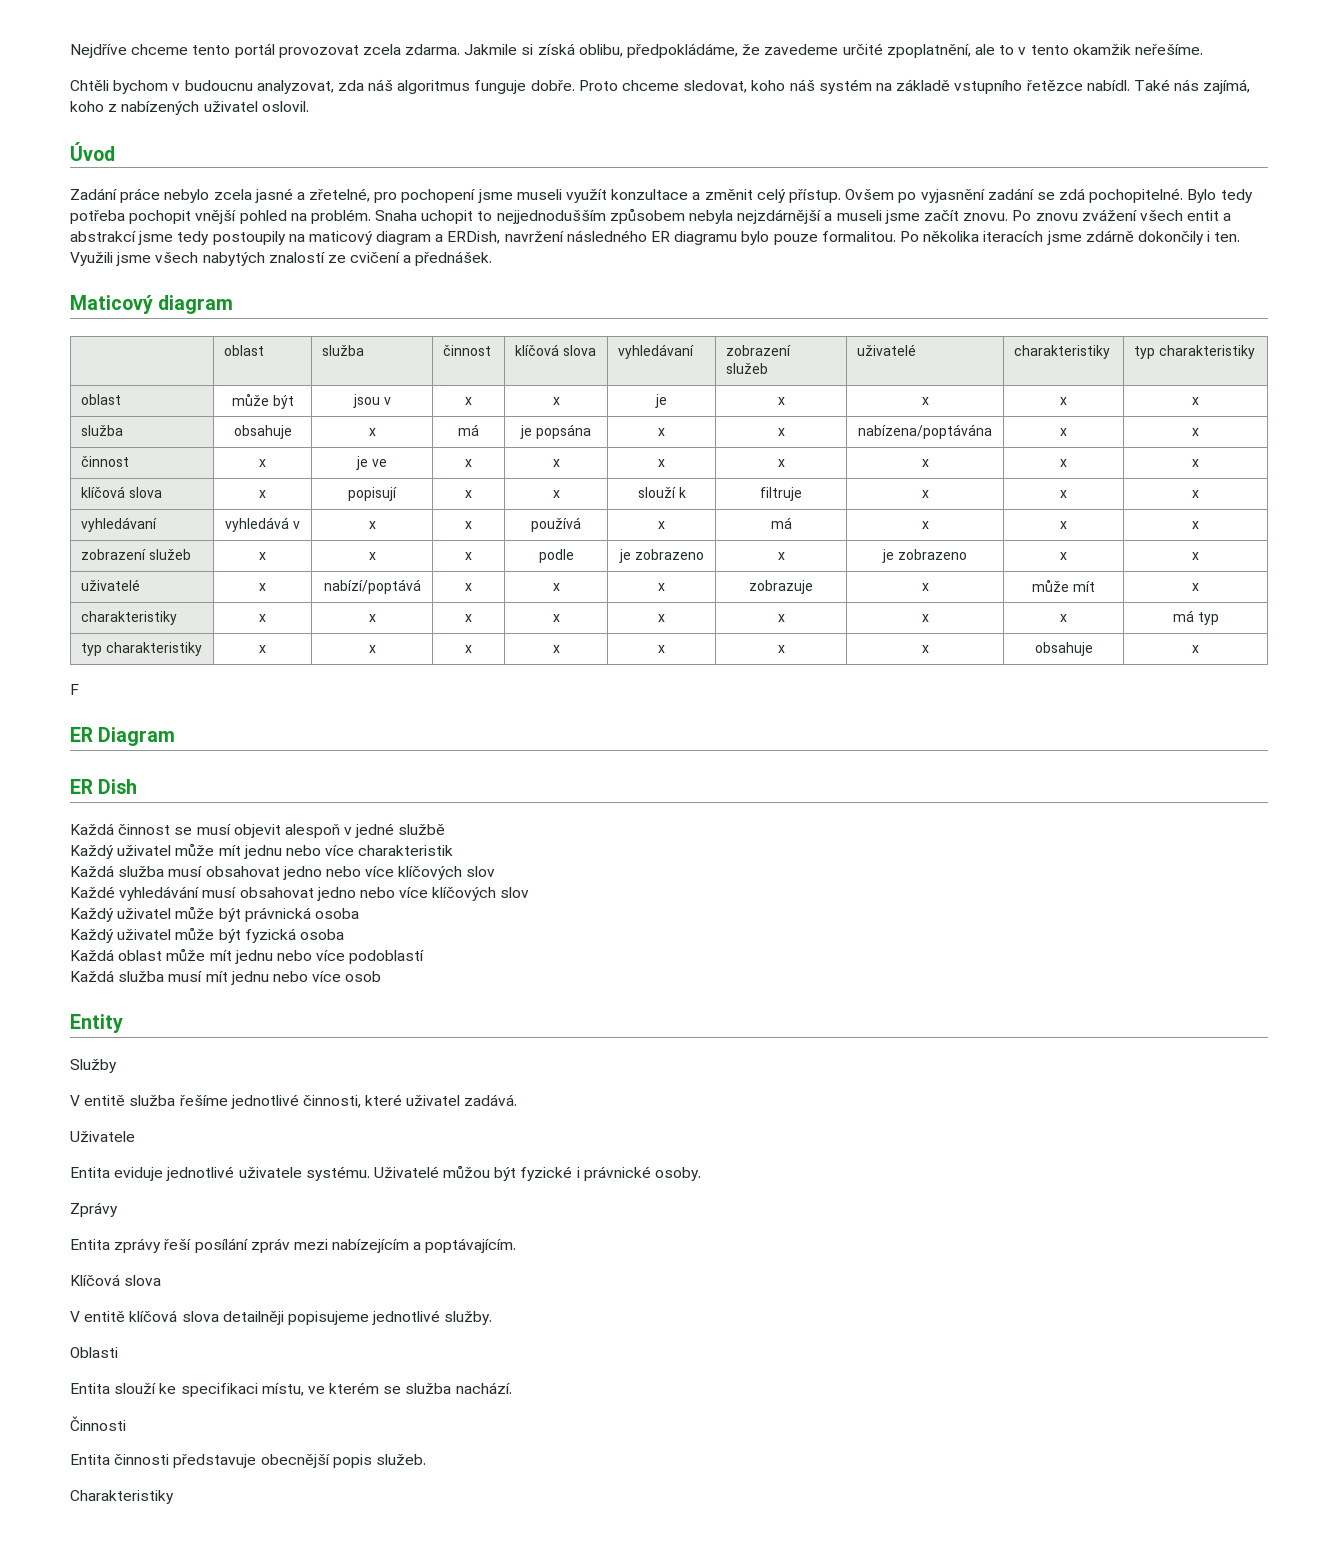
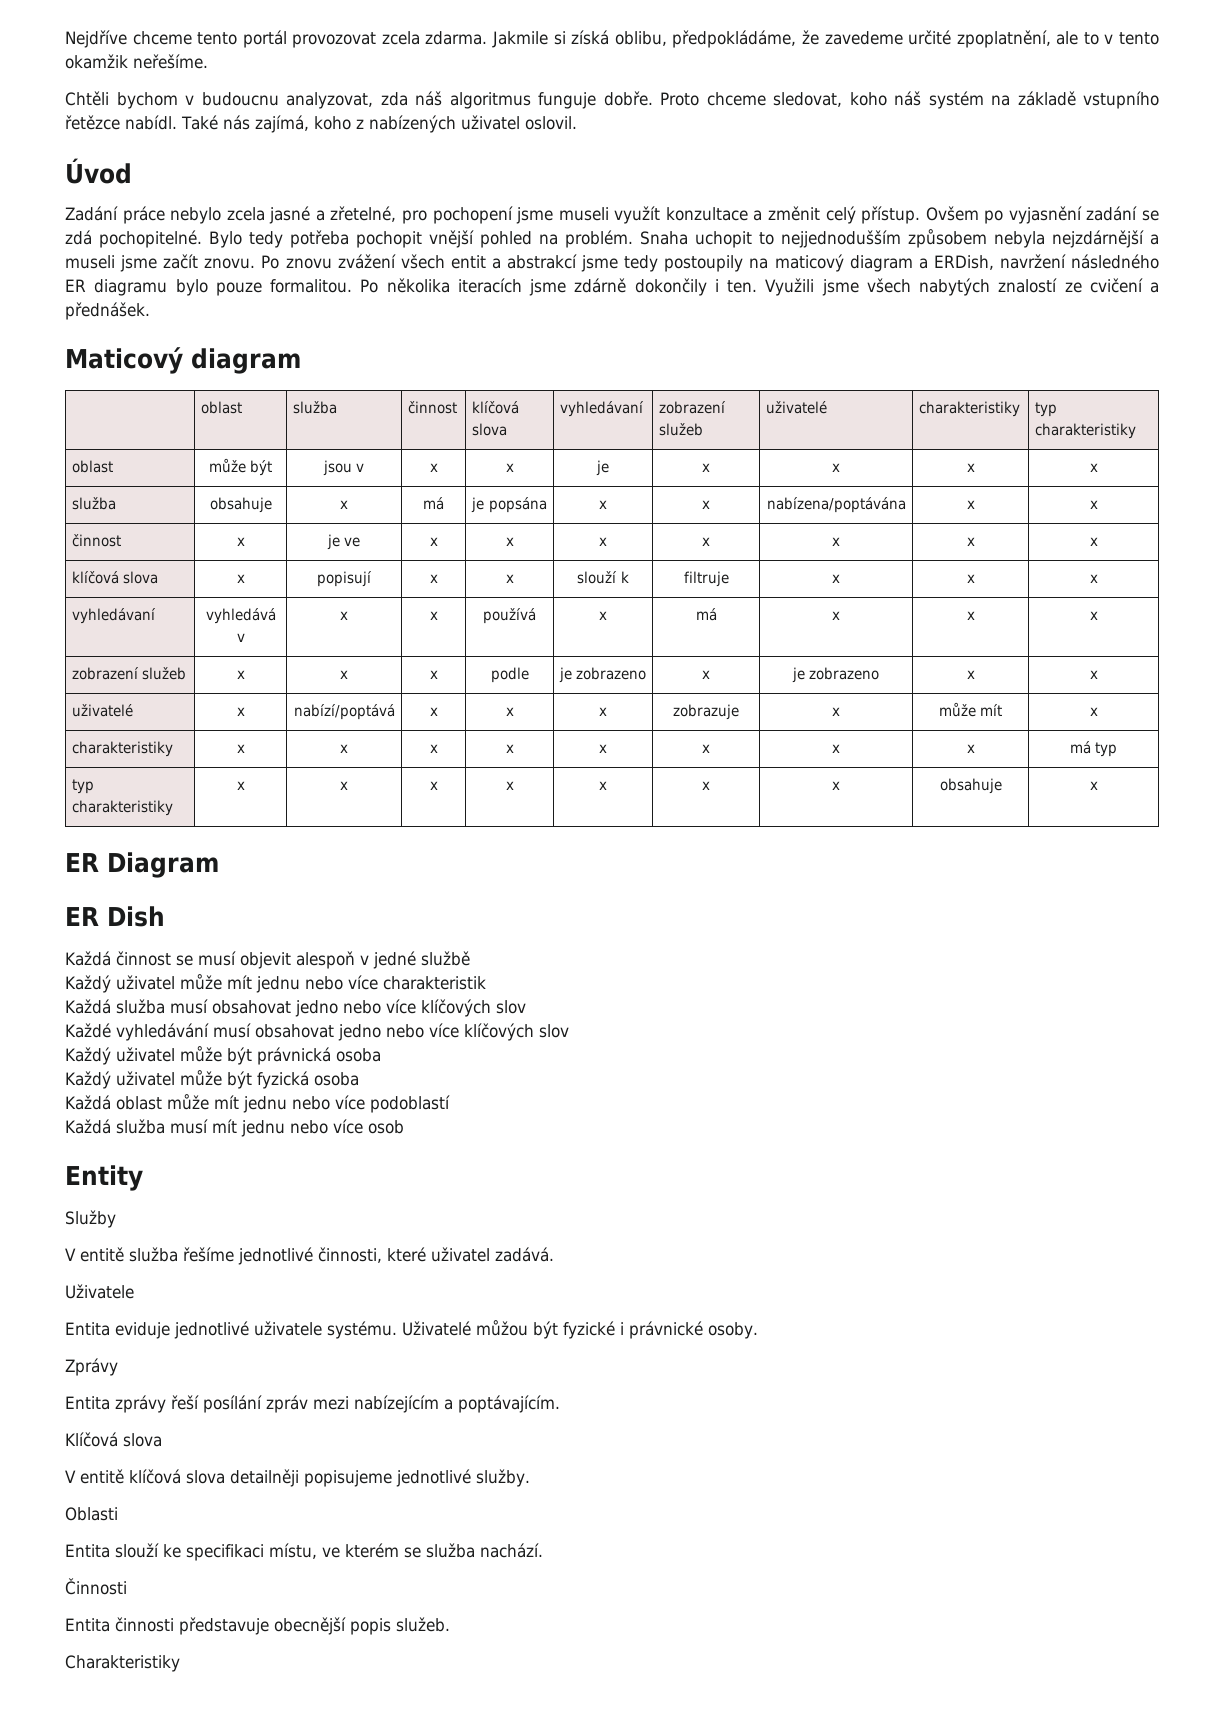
- F

